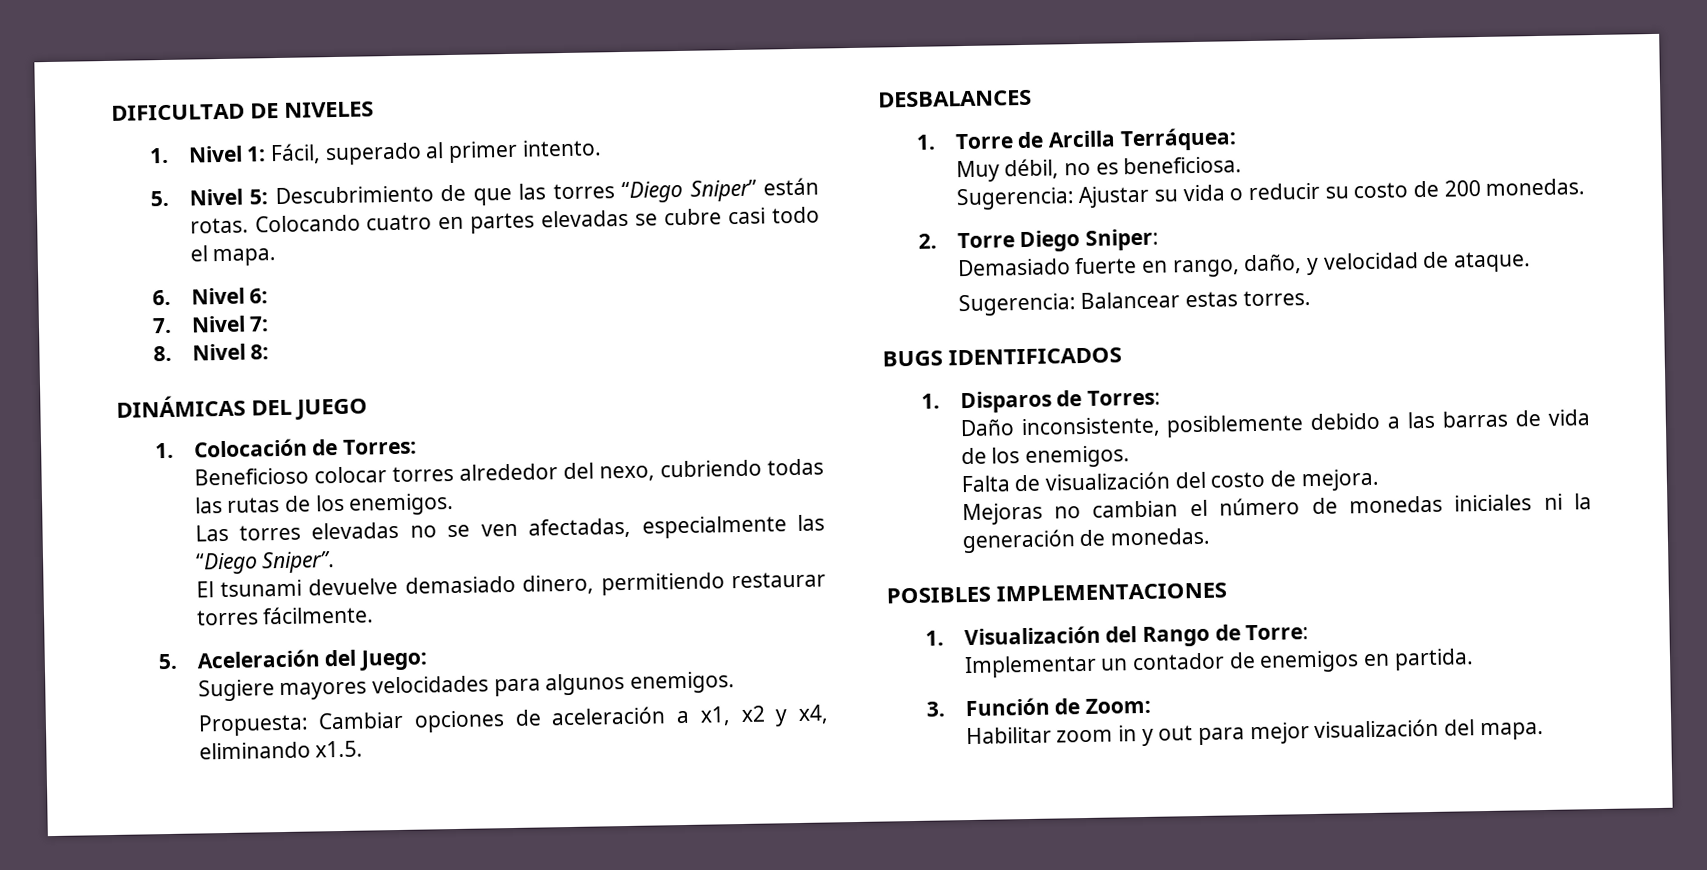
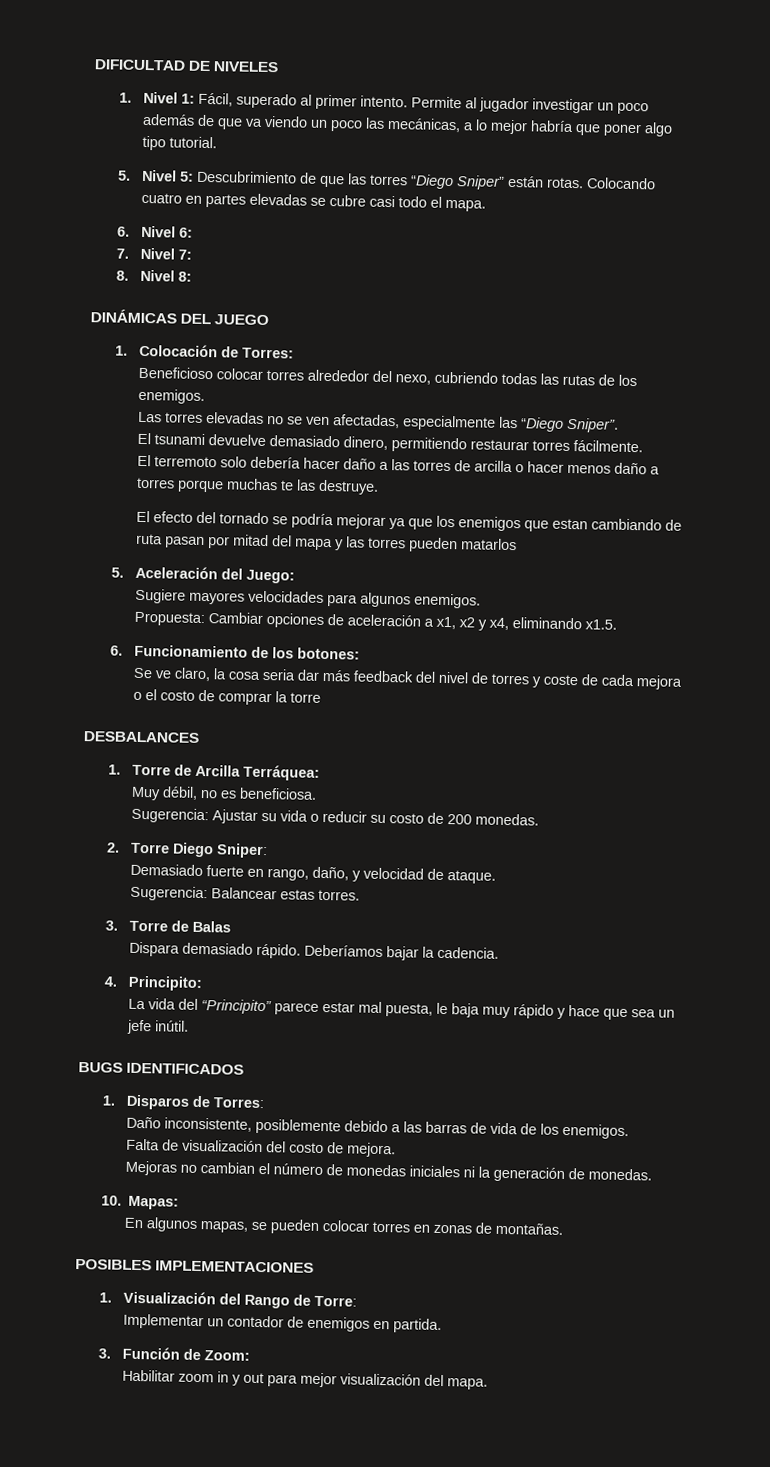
+ Permite al jugador investigar un poco además de que va viendo un poco las mecánicas, a lo mejor habría que poner algo tipo tutorial.
+ El terremoto solo debería hacer daño a las torres de arcilla o hacer menos daño a torres porque muchas te las destruye.
+ El efecto del tornado se podría mejorar ya que los enemigos que estan cambiando de ruta pasan por mitad del mapa y las torres pueden matarlos
+ 6. Funcionamiento de los botones:
+ Se ve claro, la cosa seria dar más feedback del nivel de torres y coste de cada mejora o el costo de comprar la torre
+ 3. Torre de Balas
+ Dispara demasiado rápido. Deberíamos bajar la cadencia.
+ 4. Principito:
+ La vida del “Principito” parece estar mal puesta, le baja muy rápido y hace que sea un jefe inútil.
+ 10. Mapas:
+ En algunos mapas, se pueden colocar torres en zonas de montañas.

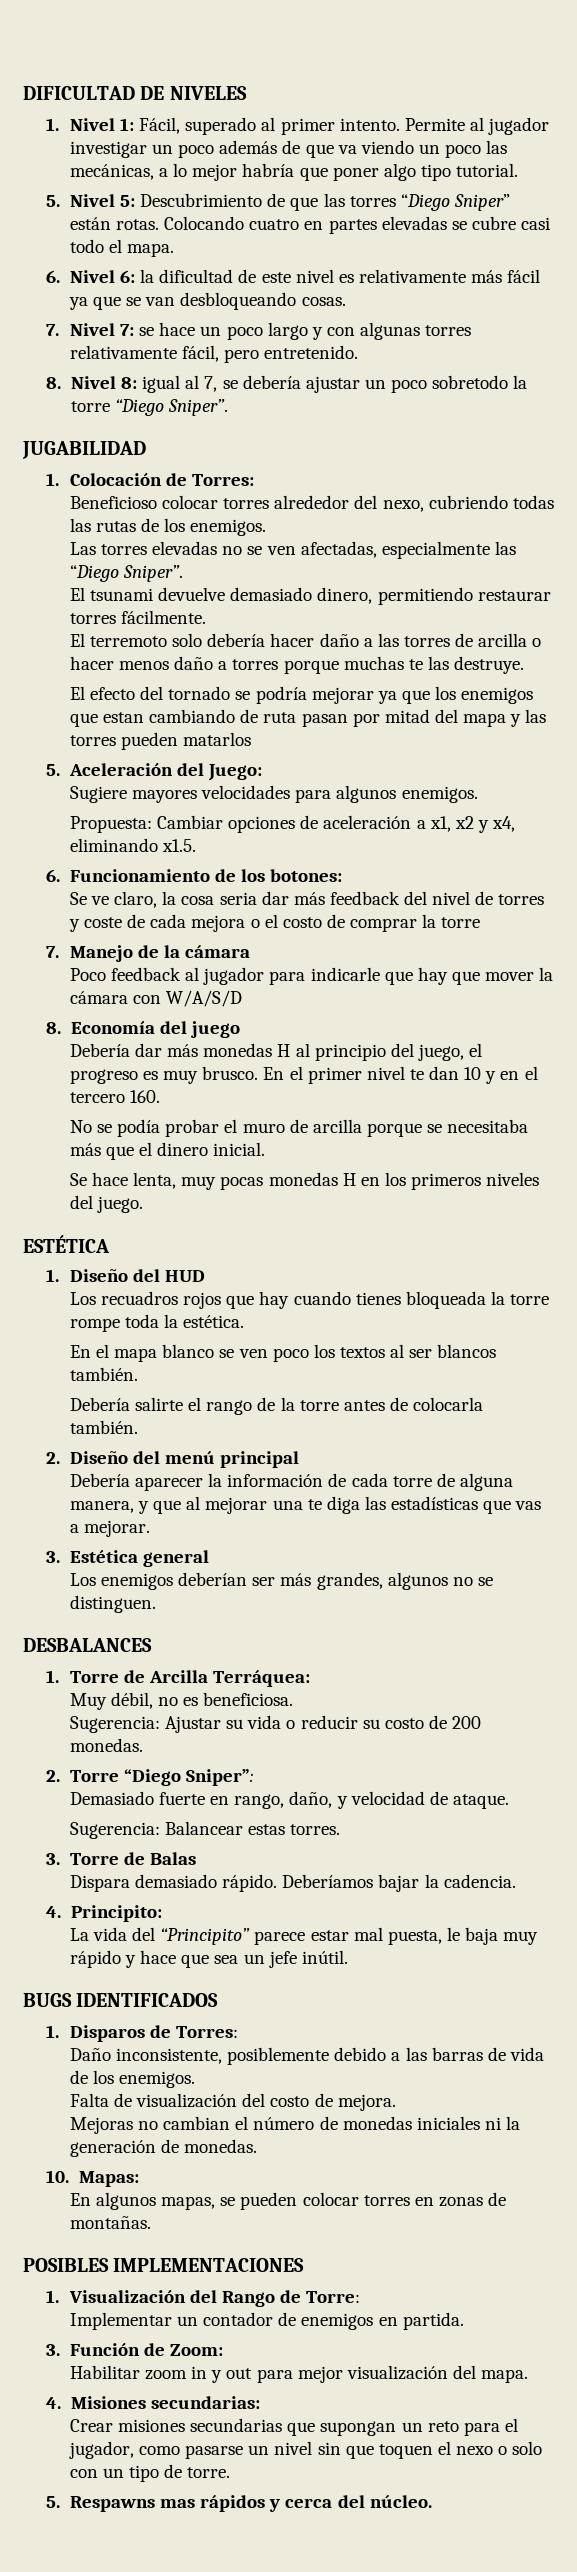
- 6. Nivel 6:
- 7. Nivel 7:
- 8. Nivel 8:
- DINÁMICAS DEL JUEGO
+ 6. Nivel 6: la dificultad de este nivel es relativamente más fácil ya que se van desbloqueando cosas.
+ 7. Nivel 7: se hace un poco largo y con algunas torres relativamente fácil, pero entretenido.
+ 8. Nivel 8: igual al 7, se debería ajustar un poco sobretodo la torre “Diego Sniper”.
+ JUGABILIDAD
+ 7. Manejo de la cámara
+ Poco feedback al jugador para indicarle que hay que mover la cámara con W/A/S/D
+ 8. Economía del juego
+ Debería dar más monedas H al principio del juego, el progreso es muy brusco. En el primer nivel te dan 10 y en el tercero 160.
+ No se podía probar el muro de arcilla porque se necesitaba más que el dinero inicial.
+ Se hace lenta, muy pocas monedas H en los primeros niveles del juego.
+ ESTÉTICA
+ 1. Diseño del HUD
+ Los recuadros rojos que hay cuando tienes bloqueada la torre rompe toda la estética.
+ En el mapa blanco se ven poco los textos al ser blancos también.
+ Debería salirte el rango de la torre antes de colocarla también.
+ 2. Diseño del menú principal
+ Debería aparecer la información de cada torre de alguna manera, y que al mejorar una te diga las estadísticas que vas a mejorar.
+ 3. Estética general
+ Los enemigos deberían ser más grandes, algunos no se distinguen.
- 2. Torre Diego Sniper:
+ 2. Torre “Diego Sniper”:
+ 4. Misiones secundarias:
+ Crear misiones secundarias que supongan un reto para el jugador, como pasarse un nivel sin que toquen el nexo o solo con un tipo de torre.
+ 5. Respawns mas rápidos y cerca del núcleo.

